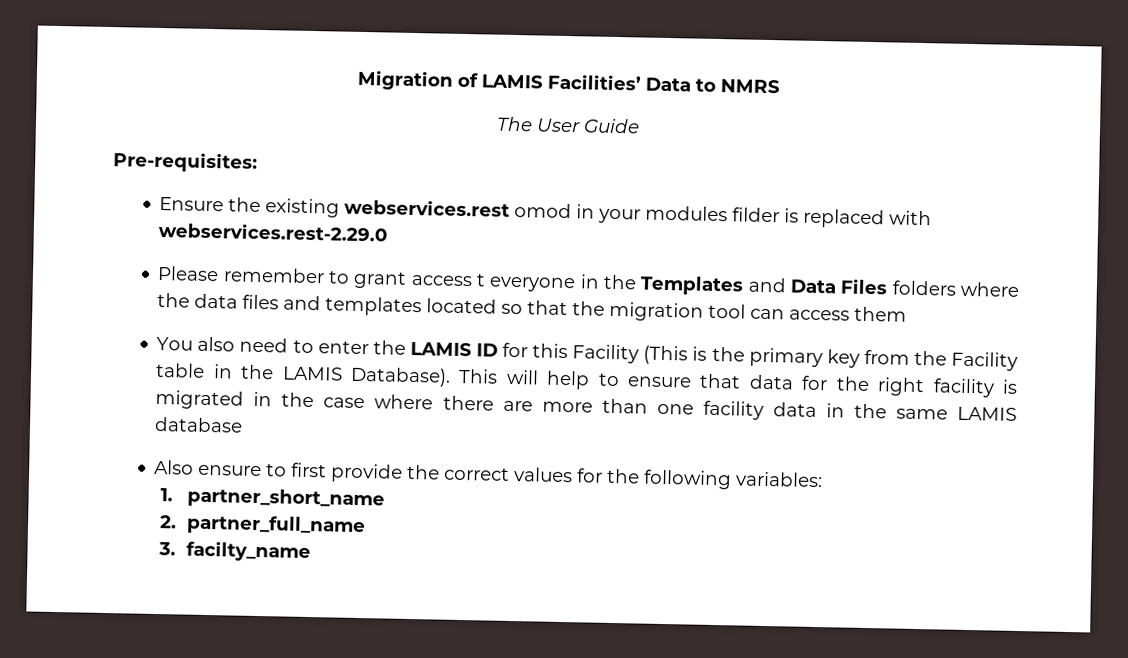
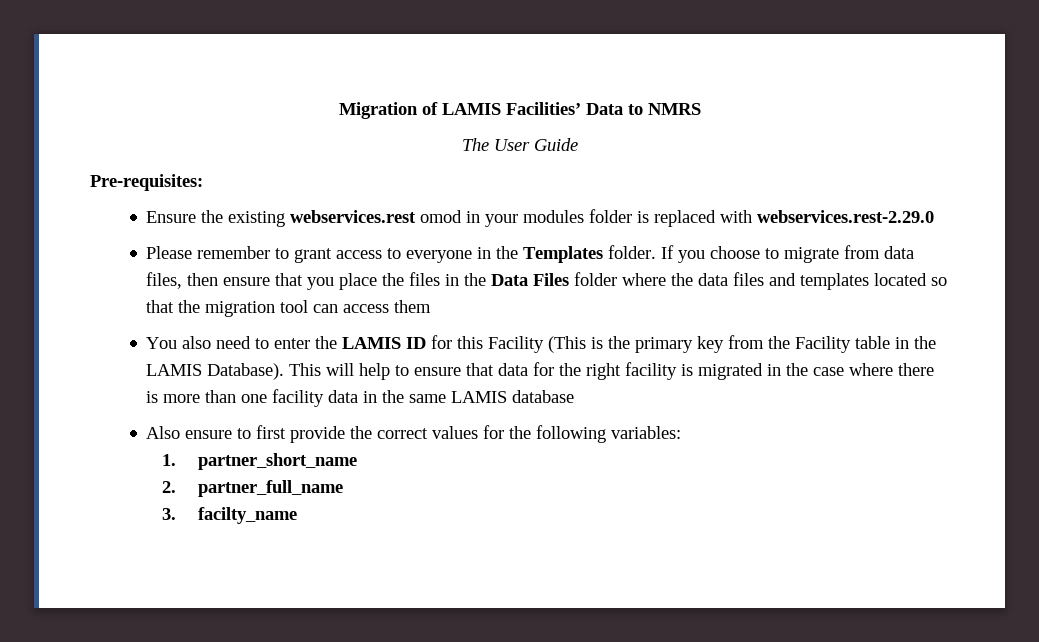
- Ensure the existing webservices.rest omod in your modules filder is replaced with webservices.rest-2.29.0
+ Ensure the existing webservices.rest omod in your modules folder is replaced with webservices.rest-2.29.0
- Please remember to grant access t everyone in the Templates and Data Files folders where the data files and templates located so that the migration tool can access them
+ Please remember to grant access to everyone in the Templates folder. If you choose to migrate from data files, then ensure that you place the files in the Data Files folder where the data files and templates located so that the migration tool can access them
- This will help to ensure that data for the right facility is migrated in the case where there are more than one facility data in the same LAMIS database
+ This will help to ensure that data for the right facility is migrated in the case where there is more than one facility data in the same LAMIS database

